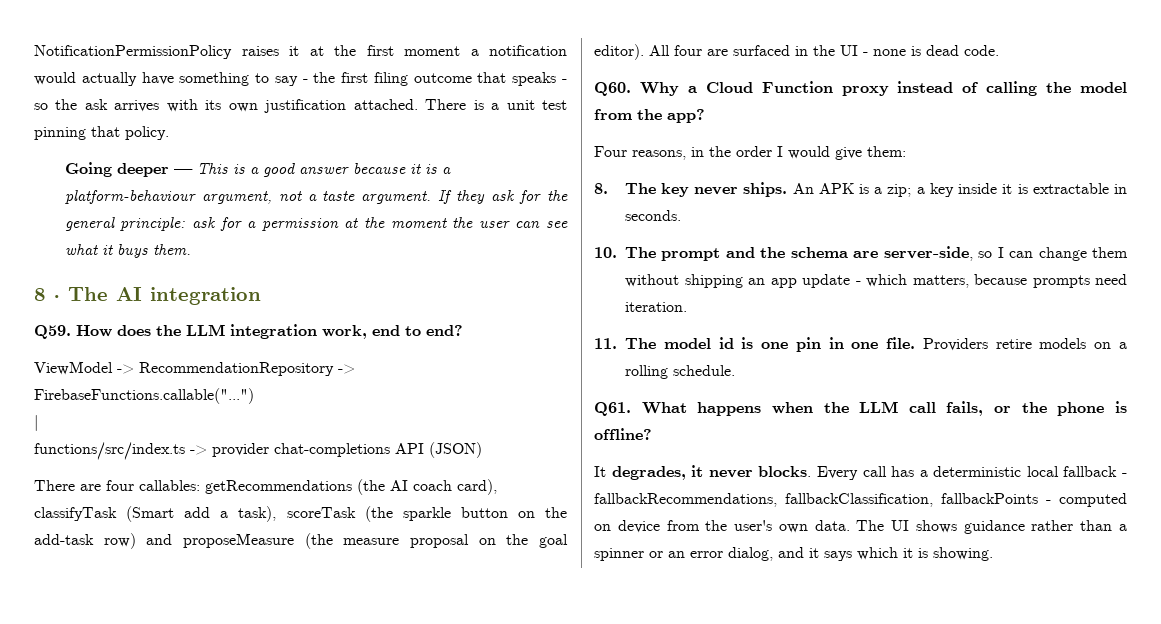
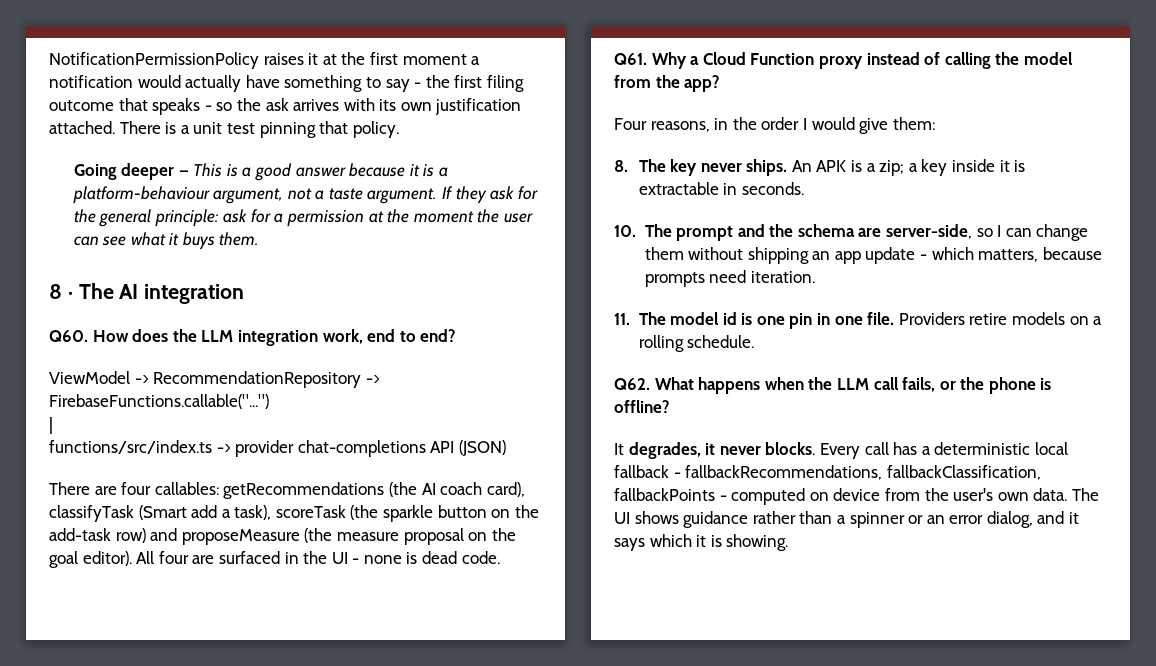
- Q59. How does the LLM integration work, end to end?
+ Q60. How does the LLM integration work, end to end?
- Q60. Why a Cloud Function proxy instead of calling the model from the app?
+ Q61. Why a Cloud Function proxy instead of calling the model from the app?
- Q61. What happens when the LLM call fails, or the phone is offline?
+ Q62. What happens when the LLM call fails, or the phone is offline?

